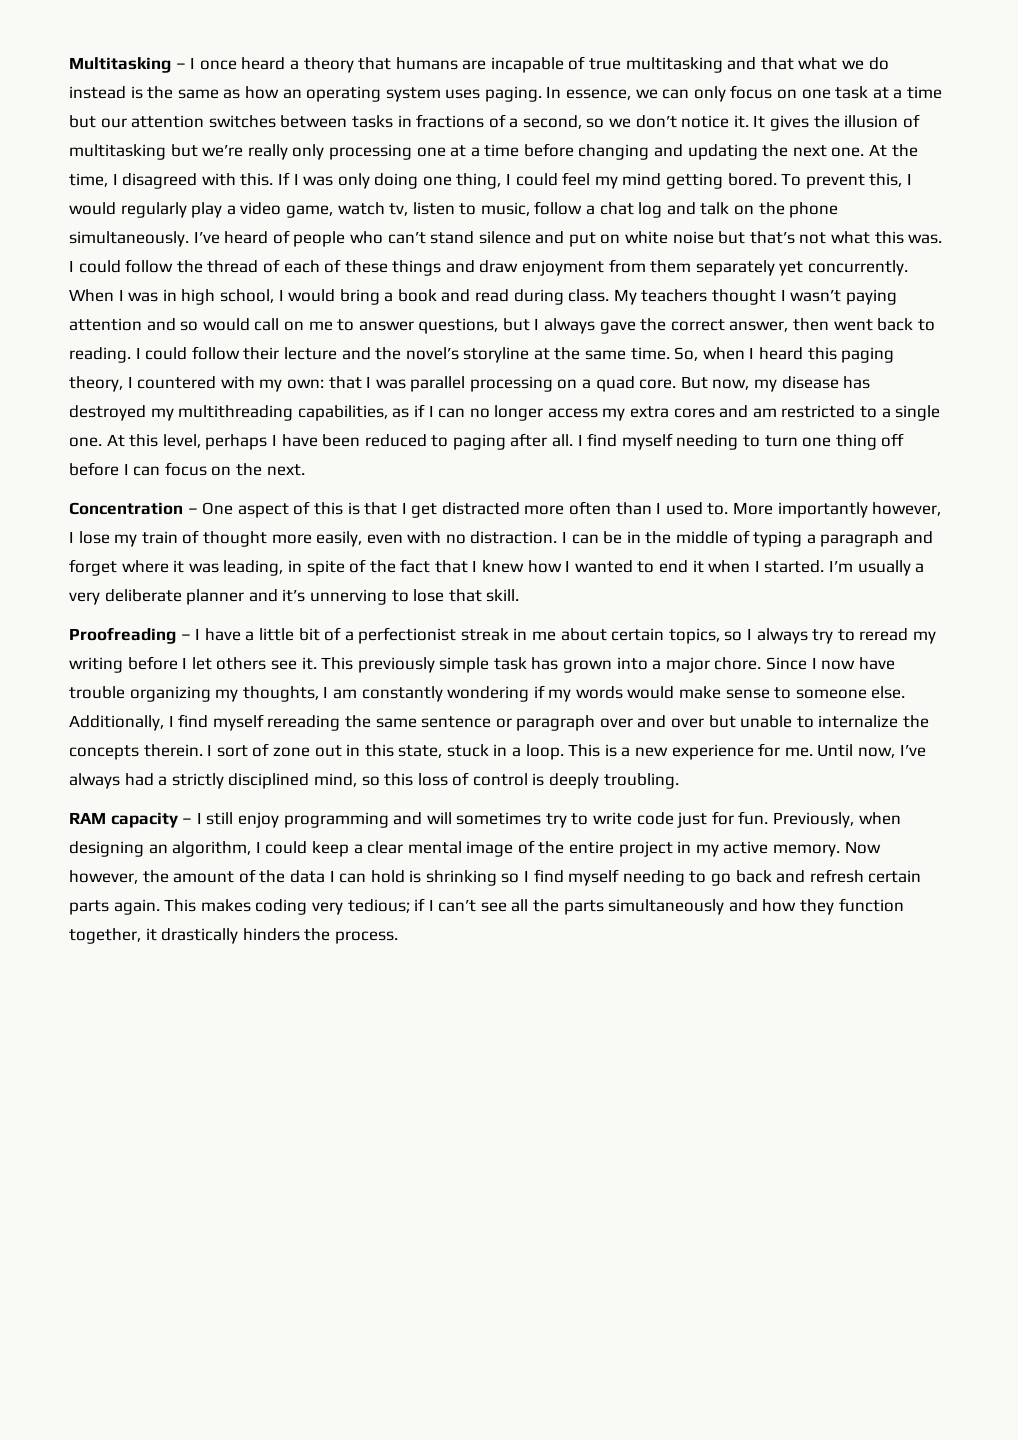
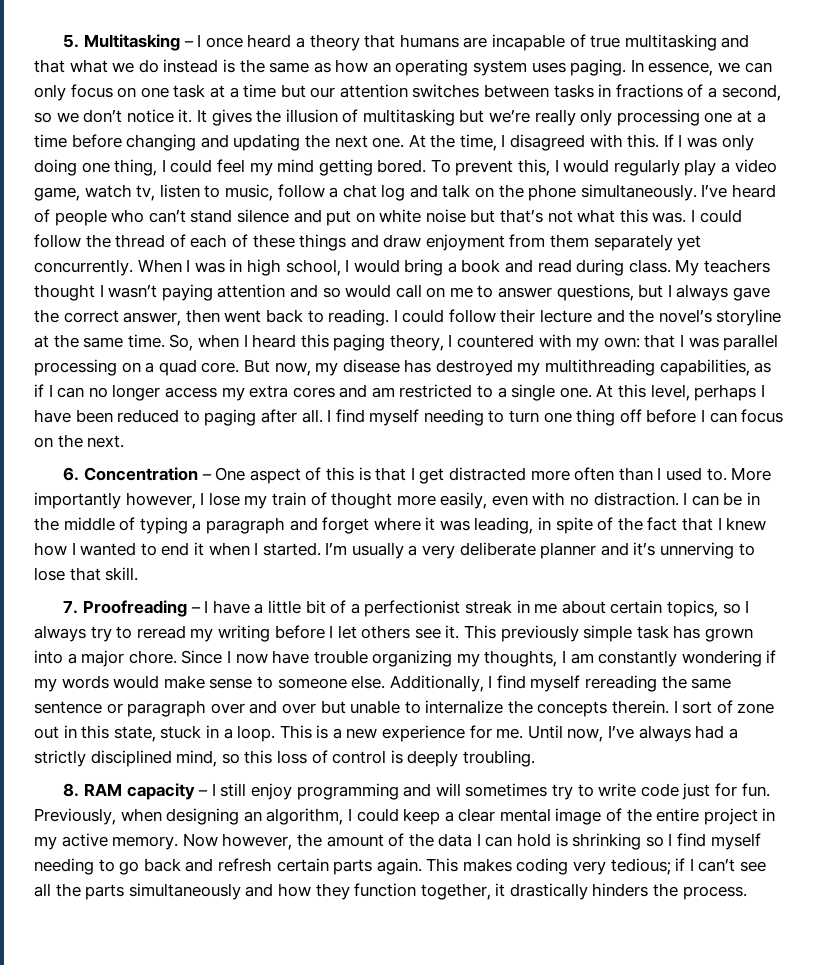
- Multitasking – I once heard a theory that humans are incapable of true multitasking and that what we do instead is the same as how an operating system uses paging.
+ 5. Multitasking – I once heard a theory that humans are incapable of true multitasking and that what we do instead is the same as how an operating system uses paging.
- Concentration – One aspect of this is that I get distracted more often than I used to.
+ 6. Concentration – One aspect of this is that I get distracted more often than I used to.
- Proofreading – I have a little bit of a perfectionist streak in me about certain topics, so I always try to reread my writing before I let others see it.
+ 7. Proofreading – I have a little bit of a perfectionist streak in me about certain topics, so I always try to reread my writing before I let others see it.
- RAM capacity – I still enjoy programming and will sometimes try to write code just for fun.
+ 8. RAM capacity – I still enjoy programming and will sometimes try to write code just for fun.

